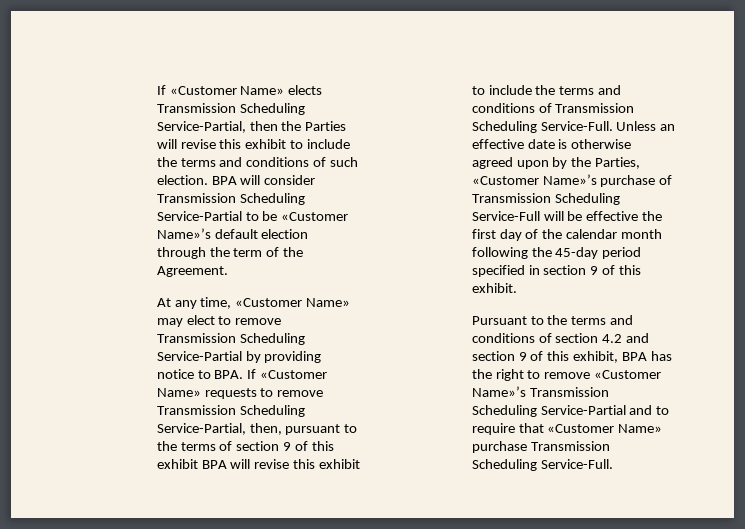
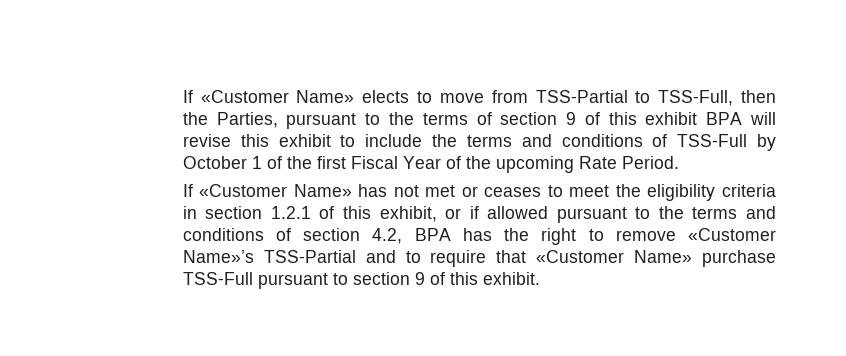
- If «Customer Name» elects Transmission Scheduling Service-Partial, then the Parties will revise this exhibit to include the terms and conditions of such election. BPA will consider Transmission Scheduling Service-Partial to be «Customer Name»’s default election through the term of the Agreement.
- At any time, «Customer Name» may elect to remove Transmission Scheduling Service-Partial by providing notice to BPA. If «Customer Name» requests to remove Transmission Scheduling Service-Partial, then, pursuant to the terms of section 9 of this exhibit BPA will revise this exhibit to include the terms and conditions of Transmission Scheduling Service-Full. Unless an effective date is otherwise agreed upon by the Parties, «Customer Name»’s purchase of Transmission Scheduling Service-Full will be effective the first day of the calendar month following the 45-day period specified in section 9 of this exhibit.
- Pursuant to the terms and conditions of section 4.2 and section 9 of this exhibit, BPA has the right to remove «Customer Name»’s Transmission Scheduling Service-Partial and to require that «Customer Name» purchase Transmission Scheduling Service-Full.
+ If «Customer Name» elects to move from TSS-Partial to TSS-Full, then the Parties, pursuant to the terms of section 9 of this exhibit BPA will revise this exhibit to include the terms and conditions of TSS-Full by October 1 of the first Fiscal Year of the upcoming Rate Period.
+ If «Customer Name» has not met or ceases to meet the eligibility criteria in section 1.2.1 of this exhibit, or if allowed pursuant to the terms and conditions of section 4.2, BPA has the right to remove «Customer Name»’s TSS-Partial and to require that «Customer Name» purchase TSS-Full pursuant to section 9 of this exhibit.

